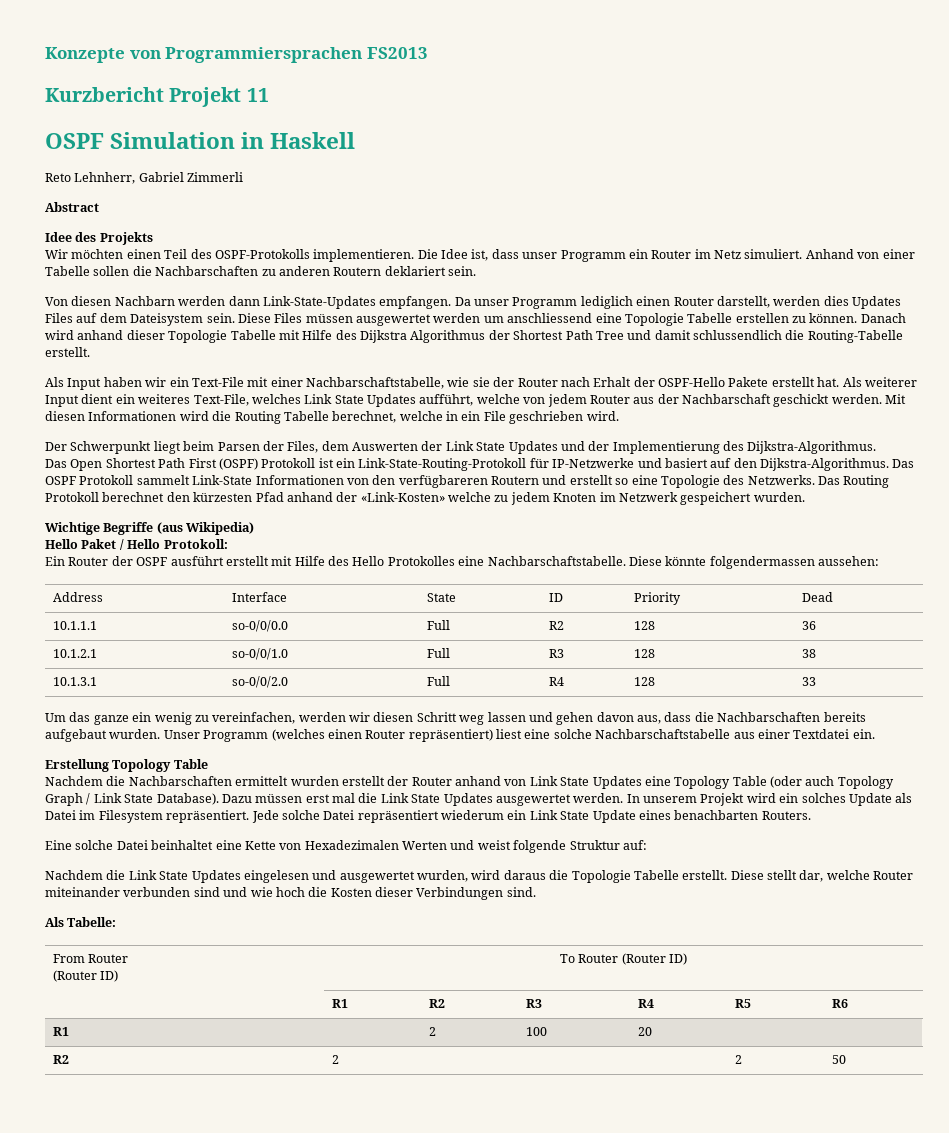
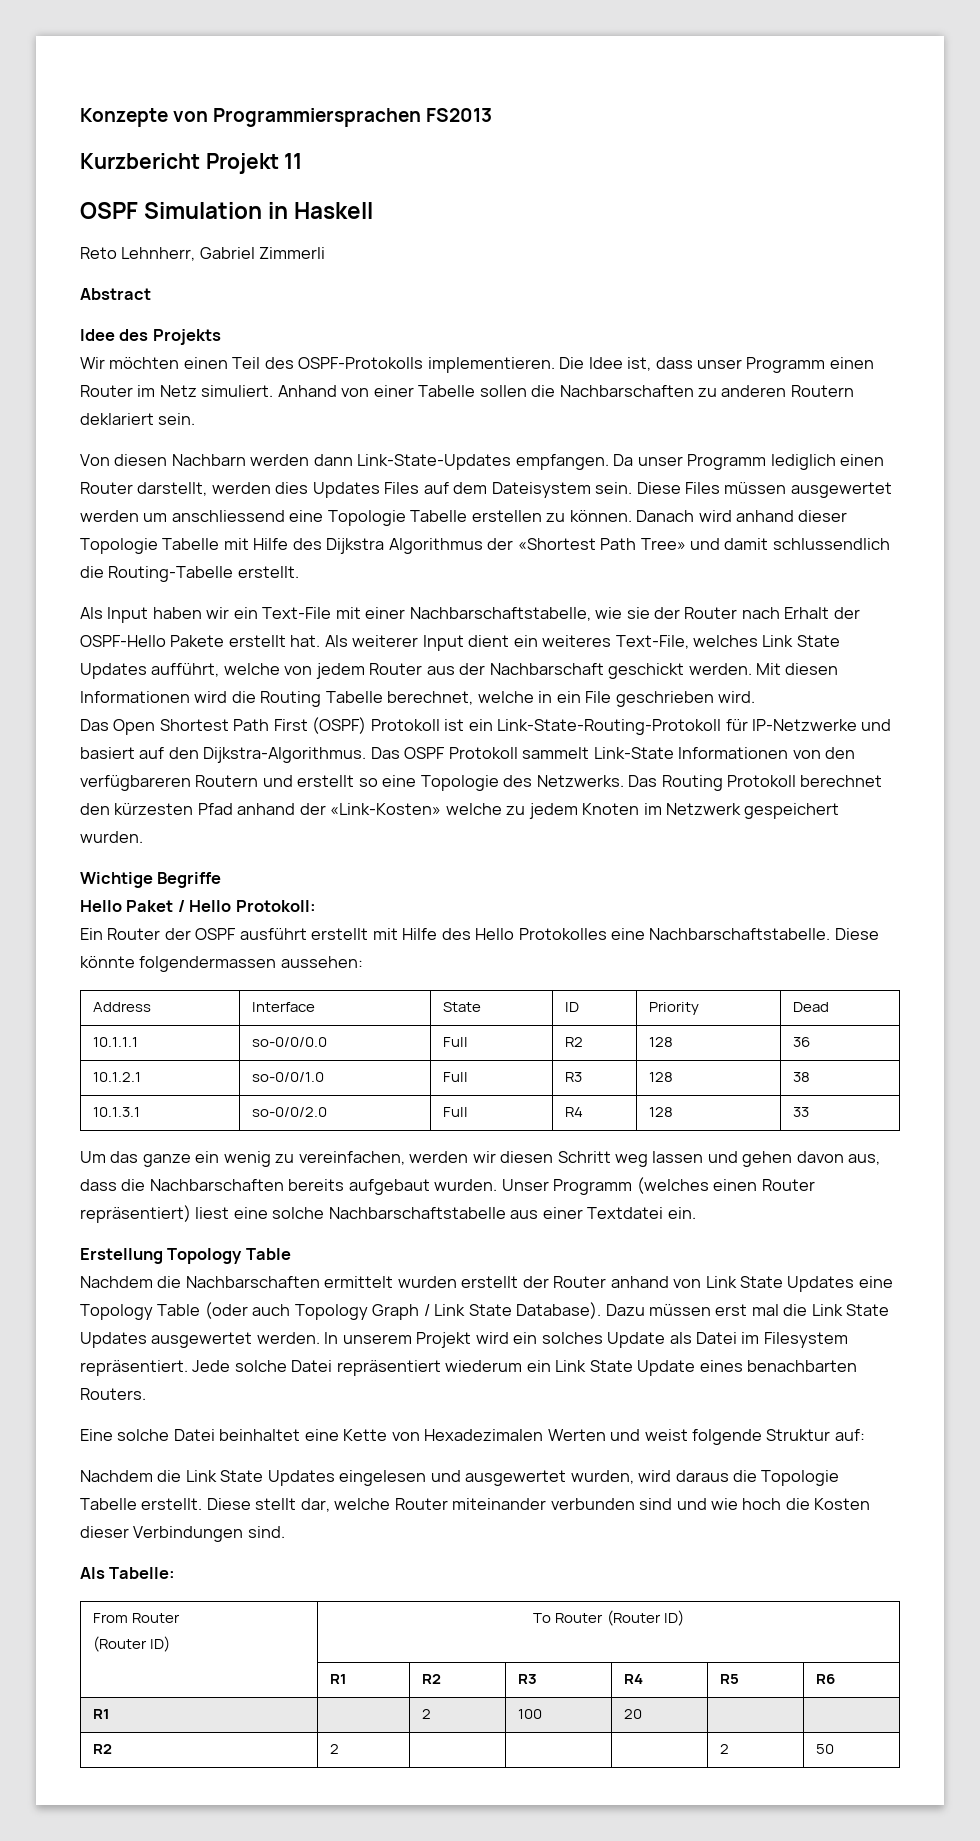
- Die Idee ist, dass unser Programm ein Router im Netz simuliert.
+ Die Idee ist, dass unser Programm einen Router im Netz simuliert.
- Danach wird anhand dieser Topologie Tabelle mit Hilfe des Dijkstra Algorithmus der Shortest Path Tree und damit schlussendlich die Routing-Tabelle erstellt.
+ Danach wird anhand dieser Topologie Tabelle mit Hilfe des Dijkstra Algorithmus der «Shortest Path Tree» und damit schlussendlich die Routing-Tabelle erstellt.
- Der Schwerpunkt liegt beim Parsen der Files, dem Auswerten der Link State Updates und der Implementierung des Dijkstra-Algorithmus.
- Wichtige Begriffe (aus Wikipedia)
+ Wichtige Begriffe

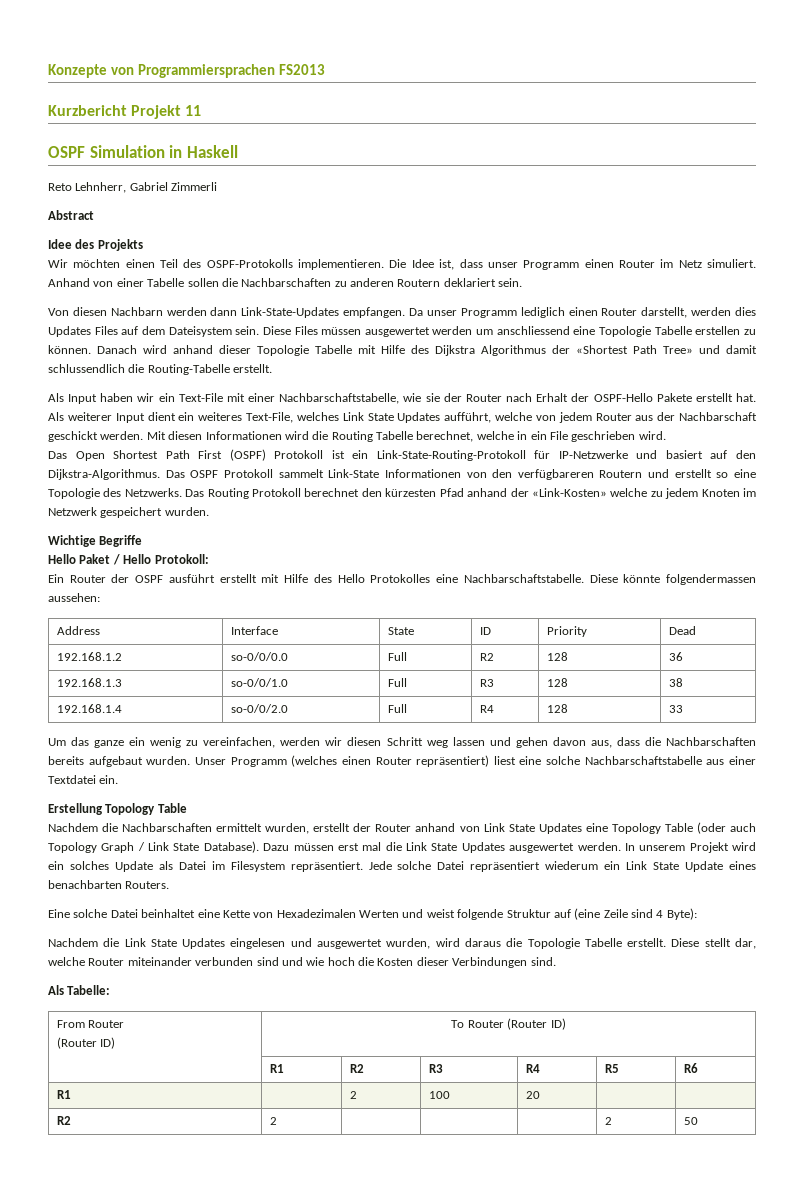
- 10.1.1.1 | so-0/0/0.0 | Full | R2 | 128 | 36
+ 192.168.1.2 | so-0/0/0.0 | Full | R2 | 128 | 36
- 10.1.2.1 | so-0/0/1.0 | Full | R3 | 128 | 38
+ 192.168.1.3 | so-0/0/1.0 | Full | R3 | 128 | 38
- 10.1.3.1 | so-0/0/2.0 | Full | R4 | 128 | 33
+ 192.168.1.4 | so-0/0/2.0 | Full | R4 | 128 | 33
- Nachdem die Nachbarschaften ermittelt wurden erstellt der Router anhand von Link State Updates eine Topology Table (oder auch Topology Graph / Link State Database).
+ Nachdem die Nachbarschaften ermittelt wurden, erstellt der Router anhand von Link State Updates eine Topology Table (oder auch Topology Graph / Link State Database).
- Eine solche Datei beinhaltet eine Kette von Hexadezimalen Werten und weist folgende Struktur auf:
+ Eine solche Datei beinhaltet eine Kette von Hexadezimalen Werten und weist folgende Struktur auf (eine Zeile sind 4 Byte):

